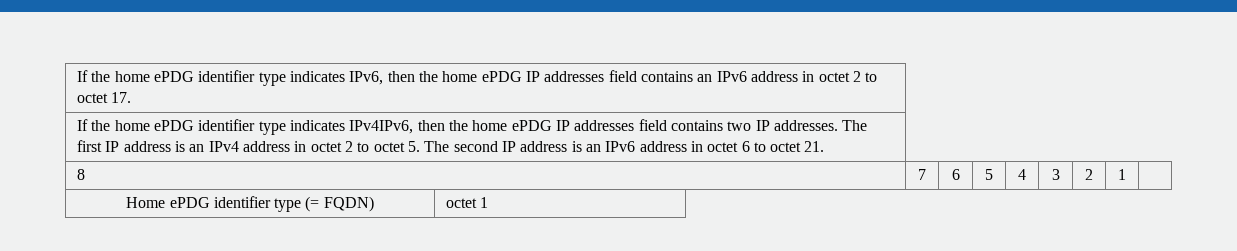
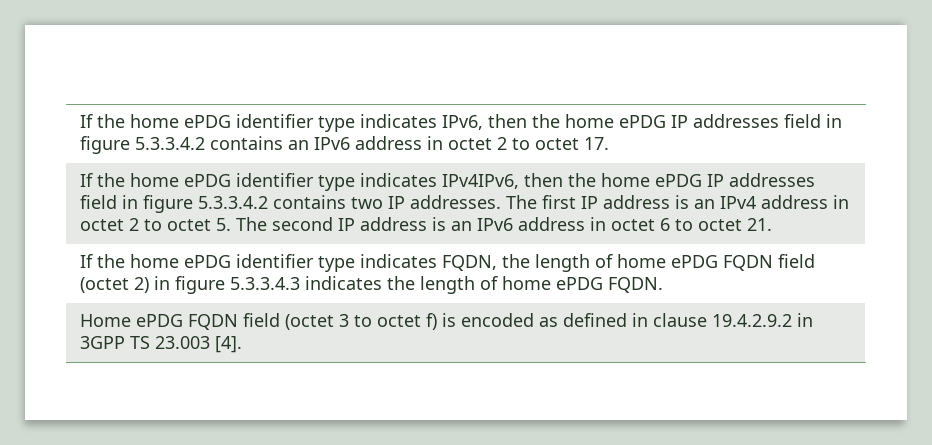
- If the home ePDG identifier type indicates IPv6, then the home ePDG IP addresses field contains an IPv6 address in octet 2 to octet 17.
+ If the home ePDG identifier type indicates IPv6, then the home ePDG IP addresses field in figure 5.3.3.4.2 contains an IPv6 address in octet 2 to octet 17.
- If the home ePDG identifier type indicates IPv4IPv6, then the home ePDG IP addresses field contains two IP addresses.
+ If the home ePDG identifier type indicates IPv4IPv6, then the home ePDG IP addresses field in figure 5.3.3.4.2 contains two IP addresses.
- 8 | 7 | 6 | 5 | 4 | 3 | 2 | 1 |
- Home ePDG identifier type (= FQDN) | octet 1
+ If the home ePDG identifier type indicates FQDN, the length of home ePDG FQDN field (octet 2) in figure 5.3.3.4.3 indicates the length of home ePDG FQDN.
+ Home ePDG FQDN field (octet 3 to octet f) is encoded as defined in clause 19.4.2.9.2 in 3GPP TS 23.003 [4].

